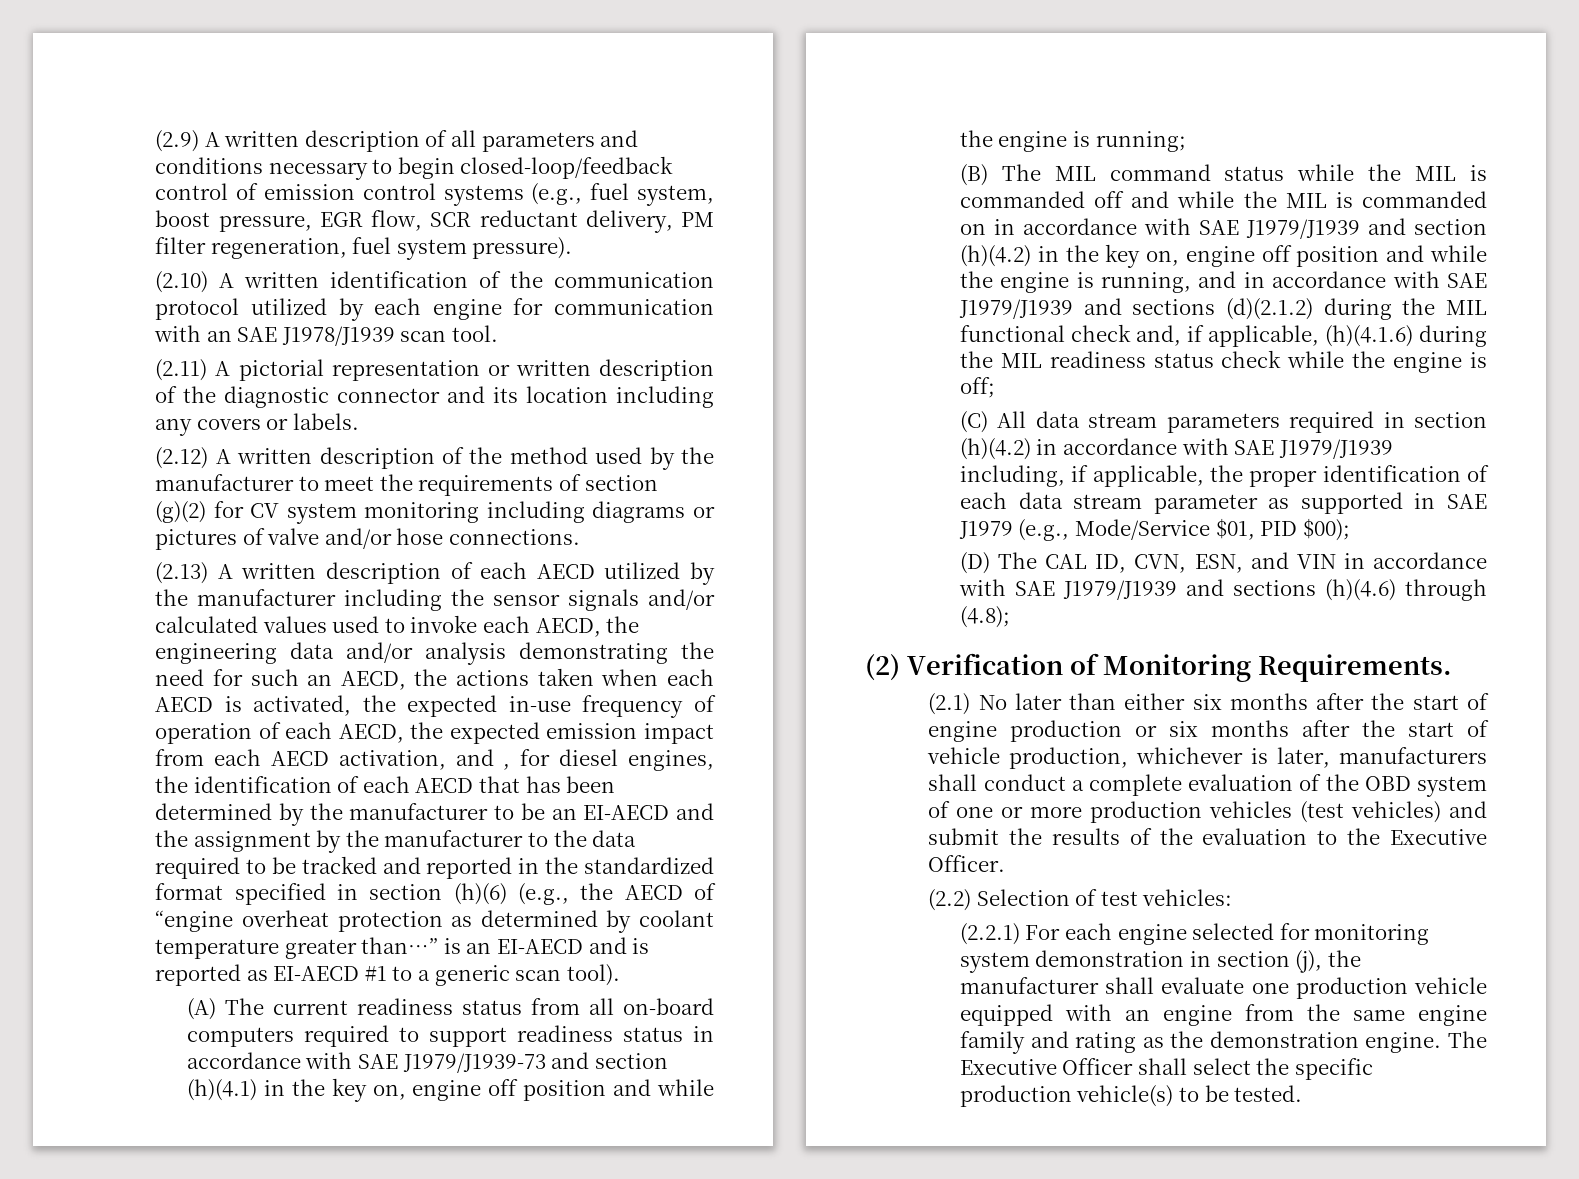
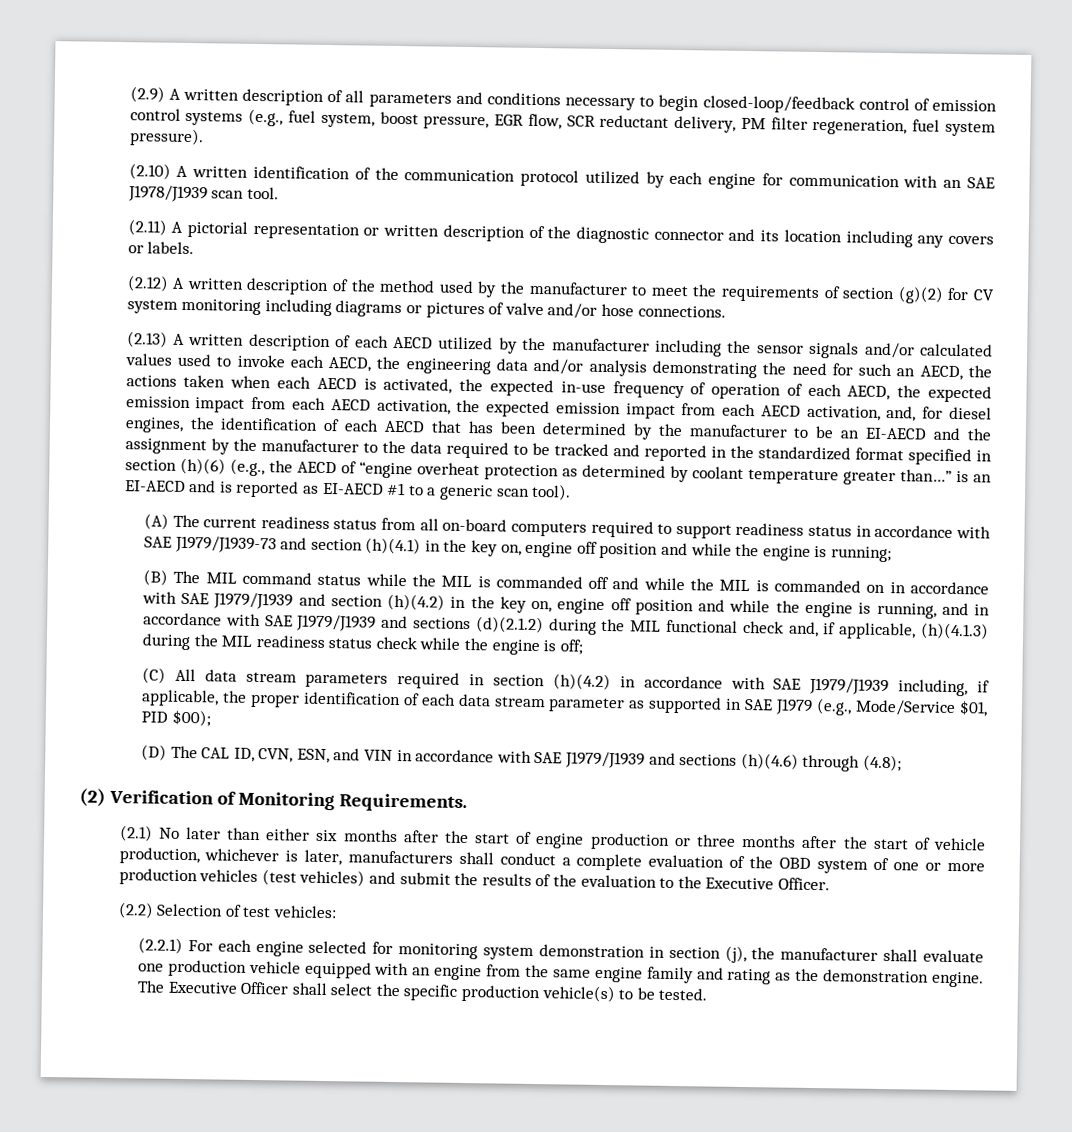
- (2.13) A written description of each AECD utilized by the manufacturer including the sensor signals and/or calculated values used to invoke each AECD, the engineering data and/or analysis demonstrating the need for such an AECD, the actions taken when each AECD is activated, the expected in-use frequency of operation of each AECD, the expected emission impact from each AECD activation, and , for diesel engines, the identification of each AECD that has been determined by the manufacturer to be an EI-AECD and the assignment by the manufacturer to the data required to be tracked and reported in the standardized format specified in section (h)(6) (e.g., the AECD of “engine overheat protection as determined by coolant temperature greater than…” is an EI-AECD and is reported as EI-AECD #1 to a generic scan tool).
+ (2.13) A written description of each AECD utilized by the manufacturer including the sensor signals and/or calculated values used to invoke each AECD, the engineering data and/or analysis demonstrating the need for such an AECD, the actions taken when each AECD is activated, the expected in-use frequency of operation of each AECD, the expected emission impact from each AECD activation, the expected emission impact from each AECD activation, and, for diesel engines, the identification of each AECD that has been determined by the manufacturer to be an EI-AECD and the assignment by the manufacturer to the data required to be tracked and reported in the standardized format specified in section (h)(6) (e.g., the AECD of “engine overheat protection as determined by coolant temperature greater than…” is an EI-AECD and is reported as EI-AECD #1 to a generic scan tool).
- (B) The MIL command status while the MIL is commanded off and while the MIL is commanded on in accordance with SAE J1979/J1939 and section (h)(4.2) in the key on, engine off position and while the engine is running, and in accordance with SAE J1979/J1939 and sections (d)(2.1.2) during the MIL functional check and, if applicable, (h)(4.1.6) during the MIL readiness status check while the engine is off;
+ (B) The MIL command status while the MIL is commanded off and while the MIL is commanded on in accordance with SAE J1979/J1939 and section (h)(4.2) in the key on, engine off position and while the engine is running, and in accordance with SAE J1979/J1939 and sections (d)(2.1.2) during the MIL functional check and, if applicable, (h)(4.1.3) during the MIL readiness status check while the engine is off;
- (2.1) No later than either six months after the start of engine production or six months after the start of vehicle production, whichever is later, manufacturers shall conduct a complete evaluation of the OBD system of one or more production vehicles (test vehicles) and submit the results of the evaluation to the Executive Officer.
+ (2.1) No later than either six months after the start of engine production or three months after the start of vehicle production, whichever is later, manufacturers shall conduct a complete evaluation of the OBD system of one or more production vehicles (test vehicles) and submit the results of the evaluation to the Executive Officer.

